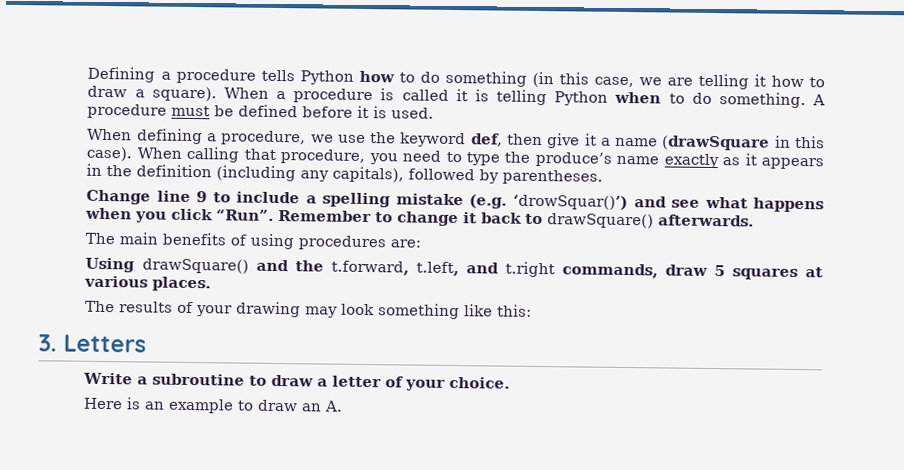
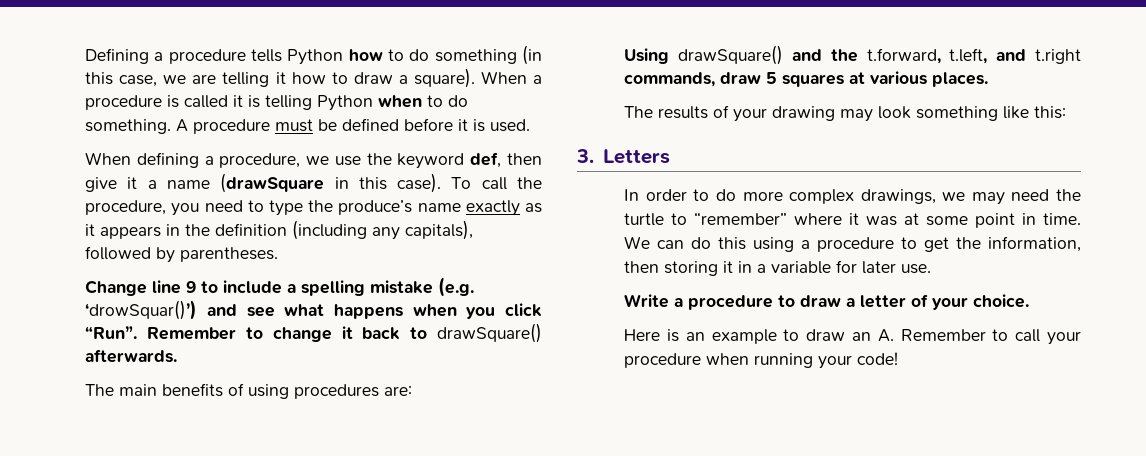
- When calling that procedure, you need to type the produce’s name exactly as it appears in the definition (including any capitals), followed by parentheses.
+ To call the procedure, you need to type the produce’s name exactly as it appears in the definition (including any capitals), followed by parentheses.
+ In order to do more complex drawings, we may need the turtle to “remember” where it was at some point in time. We can do this using a procedure to get the information, then storing it in a variable for later use.
- Write a subroutine to draw a letter of your choice.
+ Write a procedure to draw a letter of your choice.
- Here is an example to draw an A.
+ Here is an example to draw an A. Remember to call your procedure when running your code!

